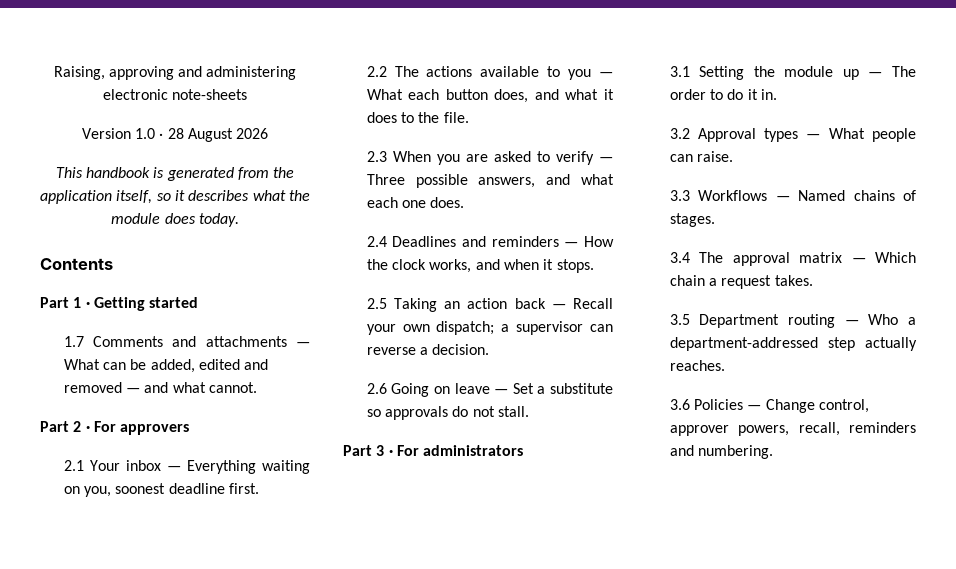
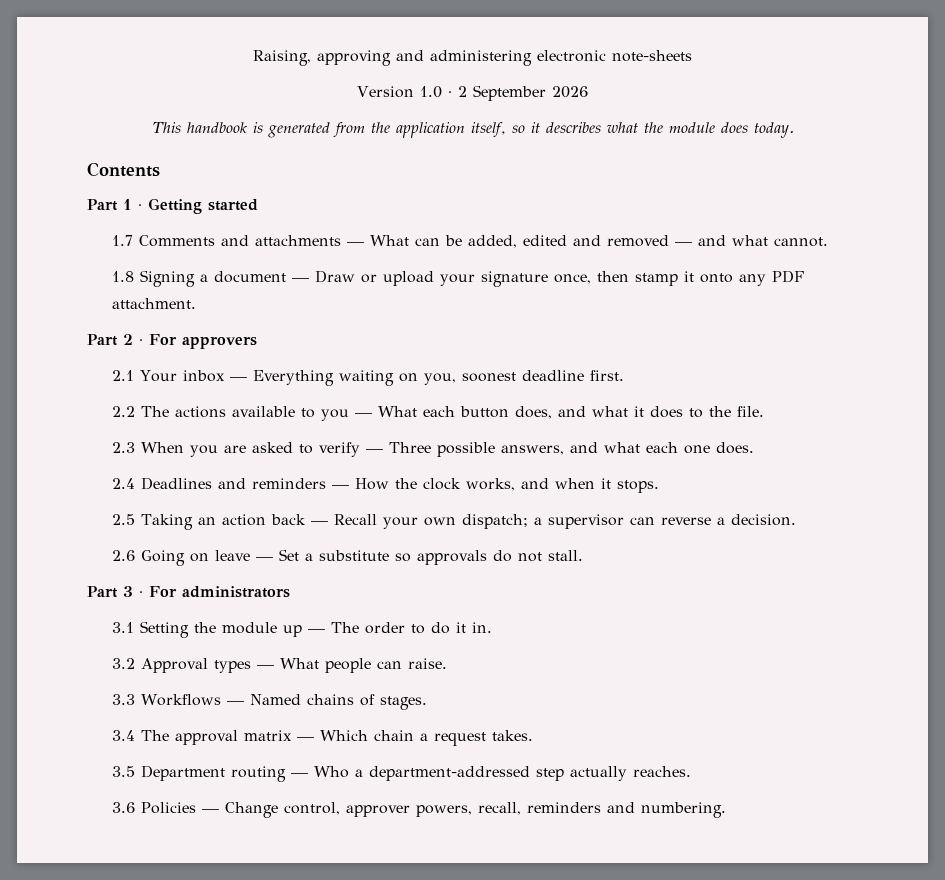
- Version 1.0 · 28 August 2026
+ Version 1.0 · 2 September 2026
+ 1.8 Signing a document — Draw or upload your signature once, then stamp it onto any PDF attachment.

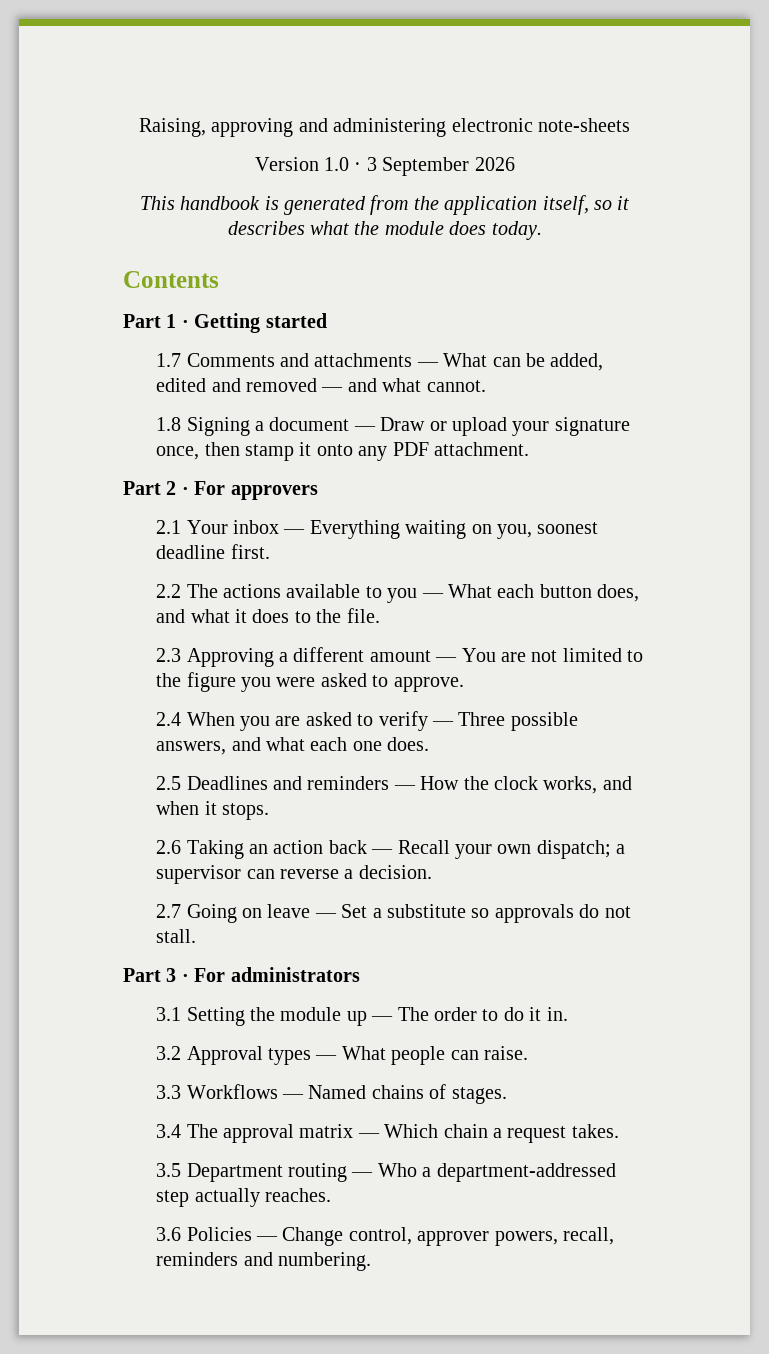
- Version 1.0 · 2 September 2026
+ Version 1.0 · 3 September 2026
- 2.3 When you are asked to verify — Three possible answers, and what each one does.
+ 2.3 Approving a different amount — You are not limited to the figure you were asked to approve.
+ 2.4 When you are asked to verify — Three possible answers, and what each one does.
- 2.4 Deadlines and reminders — How the clock works, and when it stops.
+ 2.5 Deadlines and reminders — How the clock works, and when it stops.
- 2.5 Taking an action back — Recall your own dispatch; a supervisor can reverse a decision.
+ 2.6 Taking an action back — Recall your own dispatch; a supervisor can reverse a decision.
- 2.6 Going on leave — Set a substitute so approvals do not stall.
+ 2.7 Going on leave — Set a substitute so approvals do not stall.

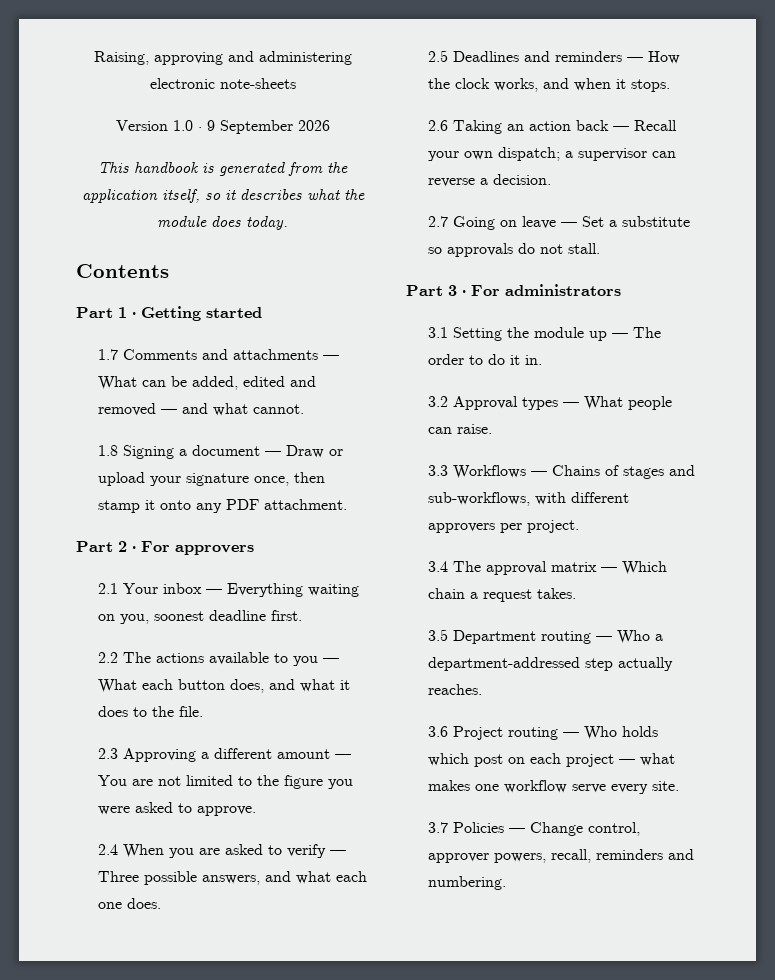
- Version 1.0 · 3 September 2026
+ Version 1.0 · 9 September 2026
- 3.3 Workflows — Named chains of stages.
+ 3.3 Workflows — Chains of stages and sub-workflows, with different approvers per project.
- 3.6 Policies — Change control, approver powers, recall, reminders and numbering.
+ 3.6 Project routing — Who holds which post on each project — what makes one workflow serve every site.
+ 3.7 Policies — Change control, approver powers, recall, reminders and numbering.

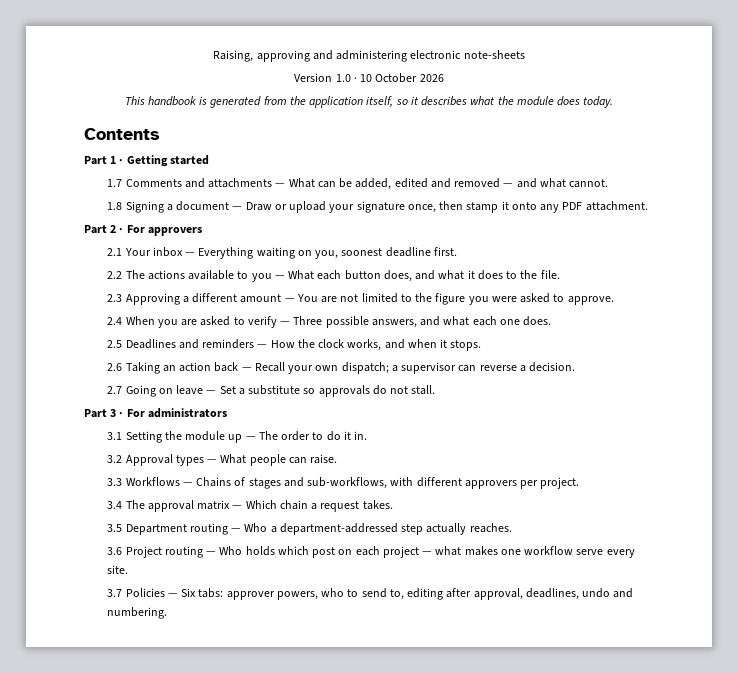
- Version 1.0 · 9 September 2026
+ Version 1.0 · 10 October 2026
- 3.7 Policies — Change control, approver powers, recall, reminders and numbering.
+ 3.7 Policies — Six tabs: approver powers, who to send to, editing after approval, deadlines, undo and numbering.

